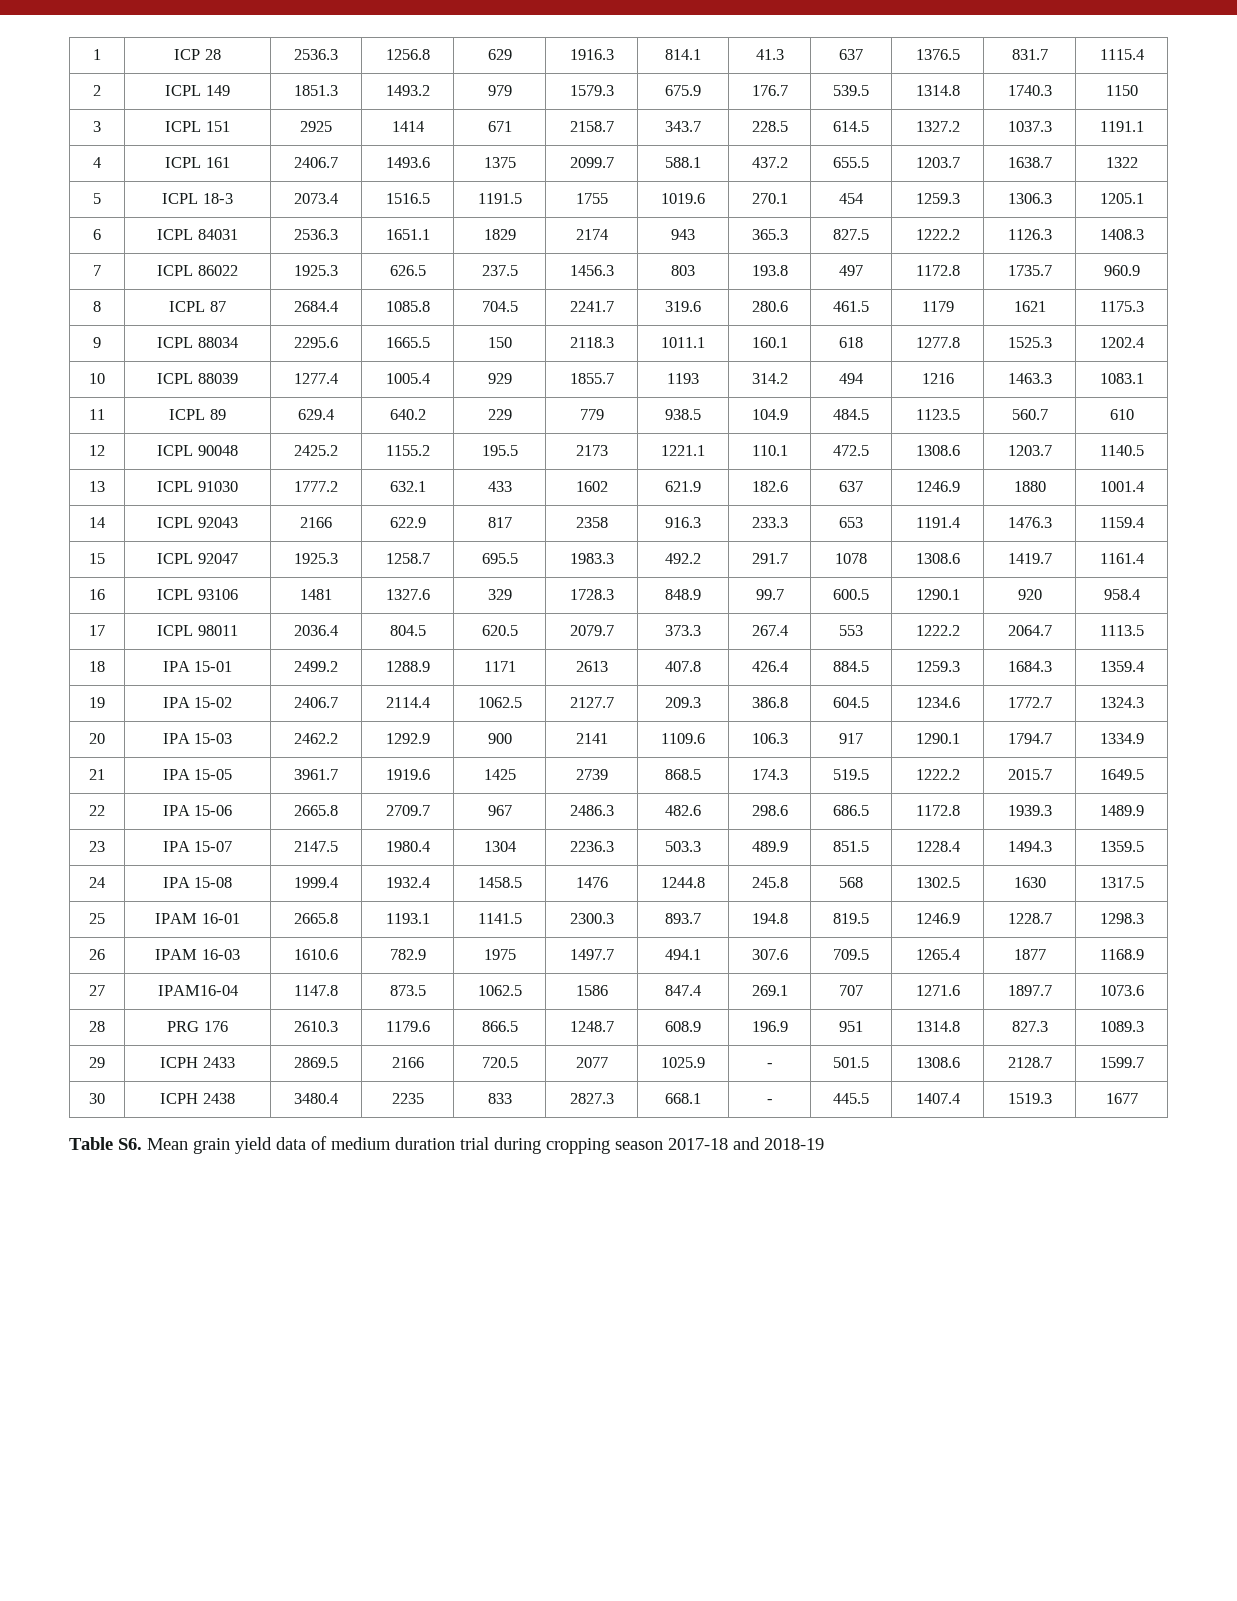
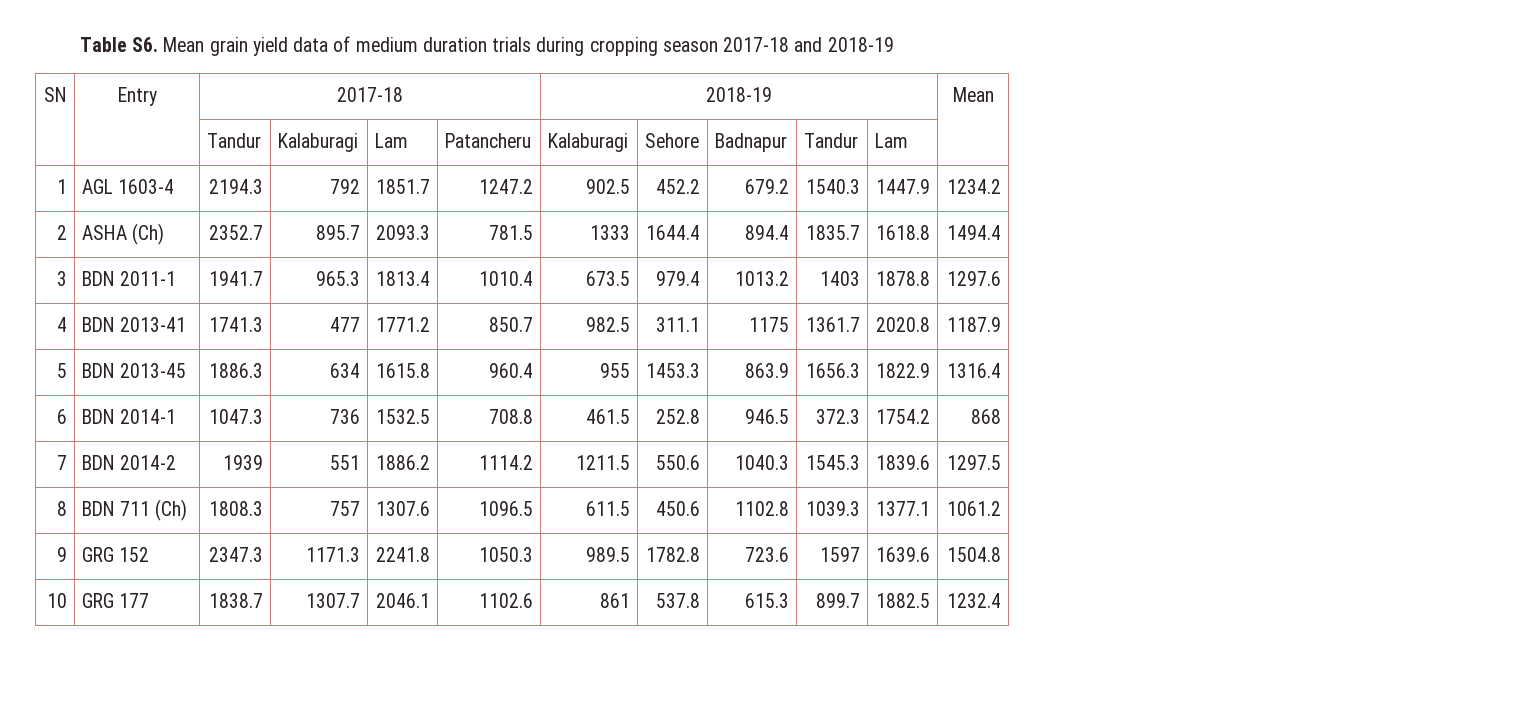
- 1 | ICP 28 | 2536.3 | 1256.8 | 629 | 1916.3 | 814.1 | 41.3 | 637 | 1376.5 | 831.7 | 1115.4
- 2 | ICPL 149 | 1851.3 | 1493.2 | 979 | 1579.3 | 675.9 | 176.7 | 539.5 | 1314.8 | 1740.3 | 1150
- 3 | ICPL 151 | 2925 | 1414 | 671 | 2158.7 | 343.7 | 228.5 | 614.5 | 1327.2 | 1037.3 | 1191.1
- 4 | ICPL 161 | 2406.7 | 1493.6 | 1375 | 2099.7 | 588.1 | 437.2 | 655.5 | 1203.7 | 1638.7 | 1322
- 5 | ICPL 18-3 | 2073.4 | 1516.5 | 1191.5 | 1755 | 1019.6 | 270.1 | 454 | 1259.3 | 1306.3 | 1205.1
- 6 | ICPL 84031 | 2536.3 | 1651.1 | 1829 | 2174 | 943 | 365.3 | 827.5 | 1222.2 | 1126.3 | 1408.3
- 7 | ICPL 86022 | 1925.3 | 626.5 | 237.5 | 1456.3 | 803 | 193.8 | 497 | 1172.8 | 1735.7 | 960.9
- 8 | ICPL 87 | 2684.4 | 1085.8 | 704.5 | 2241.7 | 319.6 | 280.6 | 461.5 | 1179 | 1621 | 1175.3
- 9 | ICPL 88034 | 2295.6 | 1665.5 | 150 | 2118.3 | 1011.1 | 160.1 | 618 | 1277.8 | 1525.3 | 1202.4
- 10 | ICPL 88039 | 1277.4 | 1005.4 | 929 | 1855.7 | 1193 | 314.2 | 494 | 1216 | 1463.3 | 1083.1
- 11 | ICPL 89 | 629.4 | 640.2 | 229 | 779 | 938.5 | 104.9 | 484.5 | 1123.5 | 560.7 | 610
- 12 | ICPL 90048 | 2425.2 | 1155.2 | 195.5 | 2173 | 1221.1 | 110.1 | 472.5 | 1308.6 | 1203.7 | 1140.5
- 13 | ICPL 91030 | 1777.2 | 632.1 | 433 | 1602 | 621.9 | 182.6 | 637 | 1246.9 | 1880 | 1001.4
- 14 | ICPL 92043 | 2166 | 622.9 | 817 | 2358 | 916.3 | 233.3 | 653 | 1191.4 | 1476.3 | 1159.4
- 15 | ICPL 92047 | 1925.3 | 1258.7 | 695.5 | 1983.3 | 492.2 | 291.7 | 1078 | 1308.6 | 1419.7 | 1161.4
- 16 | ICPL 93106 | 1481 | 1327.6 | 329 | 1728.3 | 848.9 | 99.7 | 600.5 | 1290.1 | 920 | 958.4
- 17 | ICPL 98011 | 2036.4 | 804.5 | 620.5 | 2079.7 | 373.3 | 267.4 | 553 | 1222.2 | 2064.7 | 1113.5
- 18 | IPA 15-01 | 2499.2 | 1288.9 | 1171 | 2613 | 407.8 | 426.4 | 884.5 | 1259.3 | 1684.3 | 1359.4
- 19 | IPA 15-02 | 2406.7 | 2114.4 | 1062.5 | 2127.7 | 209.3 | 386.8 | 604.5 | 1234.6 | 1772.7 | 1324.3
- 20 | IPA 15-03 | 2462.2 | 1292.9 | 900 | 2141 | 1109.6 | 106.3 | 917 | 1290.1 | 1794.7 | 1334.9
- 21 | IPA 15-05 | 3961.7 | 1919.6 | 1425 | 2739 | 868.5 | 174.3 | 519.5 | 1222.2 | 2015.7 | 1649.5
- 22 | IPA 15-06 | 2665.8 | 2709.7 | 967 | 2486.3 | 482.6 | 298.6 | 686.5 | 1172.8 | 1939.3 | 1489.9
- 23 | IPA 15-07 | 2147.5 | 1980.4 | 1304 | 2236.3 | 503.3 | 489.9 | 851.5 | 1228.4 | 1494.3 | 1359.5
- 24 | IPA 15-08 | 1999.4 | 1932.4 | 1458.5 | 1476 | 1244.8 | 245.8 | 568 | 1302.5 | 1630 | 1317.5
- 25 | IPAM 16-01 | 2665.8 | 1193.1 | 1141.5 | 2300.3 | 893.7 | 194.8 | 819.5 | 1246.9 | 1228.7 | 1298.3
- 26 | IPAM 16-03 | 1610.6 | 782.9 | 1975 | 1497.7 | 494.1 | 307.6 | 709.5 | 1265.4 | 1877 | 1168.9
- 27 | IPAM16-04 | 1147.8 | 873.5 | 1062.5 | 1586 | 847.4 | 269.1 | 707 | 1271.6 | 1897.7 | 1073.6
- 28 | PRG 176 | 2610.3 | 1179.6 | 866.5 | 1248.7 | 608.9 | 196.9 | 951 | 1314.8 | 827.3 | 1089.3
- 29 | ICPH 2433 | 2869.5 | 2166 | 720.5 | 2077 | 1025.9 | - | 501.5 | 1308.6 | 2128.7 | 1599.7
- 30 | ICPH 2438 | 3480.4 | 2235 | 833 | 2827.3 | 668.1 | - | 445.5 | 1407.4 | 1519.3 | 1677
- Table S6. Mean grain yield data of medium duration trial during cropping season 2017-18 and 2018-19
+ Table S6. Mean grain yield data of medium duration trials during cropping season 2017-18 and 2018-19
+ SN | Entry | 2017-18 | 2018-19 | Mean
+ | | Tandur | Kalaburagi | Lam | Patancheru | Kalaburagi | Sehore | Badnapur | Tandur | Lam |
+ 1 | AGL 1603-4 | 2194.3 | 792 | 1851.7 | 1247.2 | 902.5 | 452.2 | 679.2 | 1540.3 | 1447.9 | 1234.2
+ 2 | ASHA (Ch) | 2352.7 | 895.7 | 2093.3 | 781.5 | 1333 | 1644.4 | 894.4 | 1835.7 | 1618.8 | 1494.4
+ 3 | BDN 2011-1 | 1941.7 | 965.3 | 1813.4 | 1010.4 | 673.5 | 979.4 | 1013.2 | 1403 | 1878.8 | 1297.6
+ 4 | BDN 2013-41 | 1741.3 | 477 | 1771.2 | 850.7 | 982.5 | 311.1 | 1175 | 1361.7 | 2020.8 | 1187.9
+ 5 | BDN 2013-45 | 1886.3 | 634 | 1615.8 | 960.4 | 955 | 1453.3 | 863.9 | 1656.3 | 1822.9 | 1316.4
+ 6 | BDN 2014-1 | 1047.3 | 736 | 1532.5 | 708.8 | 461.5 | 252.8 | 946.5 | 372.3 | 1754.2 | 868
+ 7 | BDN 2014-2 | 1939 | 551 | 1886.2 | 1114.2 | 1211.5 | 550.6 | 1040.3 | 1545.3 | 1839.6 | 1297.5
+ 8 | BDN 711 (Ch) | 1808.3 | 757 | 1307.6 | 1096.5 | 611.5 | 450.6 | 1102.8 | 1039.3 | 1377.1 | 1061.2
+ 9 | GRG 152 | 2347.3 | 1171.3 | 2241.8 | 1050.3 | 989.5 | 1782.8 | 723.6 | 1597 | 1639.6 | 1504.8
+ 10 | GRG 177 | 1838.7 | 1307.7 | 2046.1 | 1102.6 | 861 | 537.8 | 615.3 | 899.7 | 1882.5 | 1232.4

